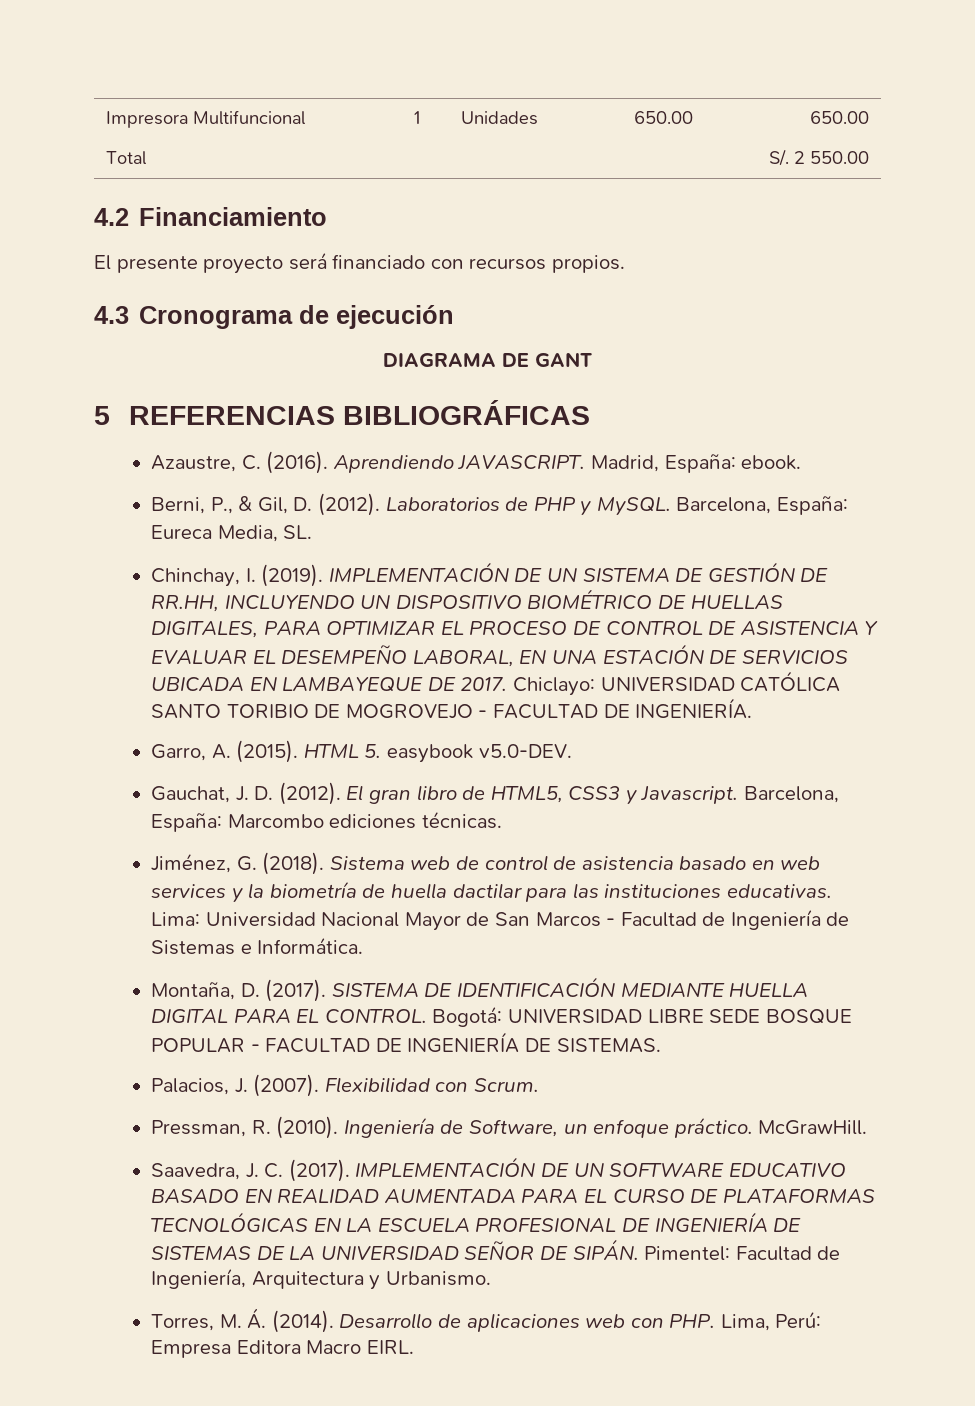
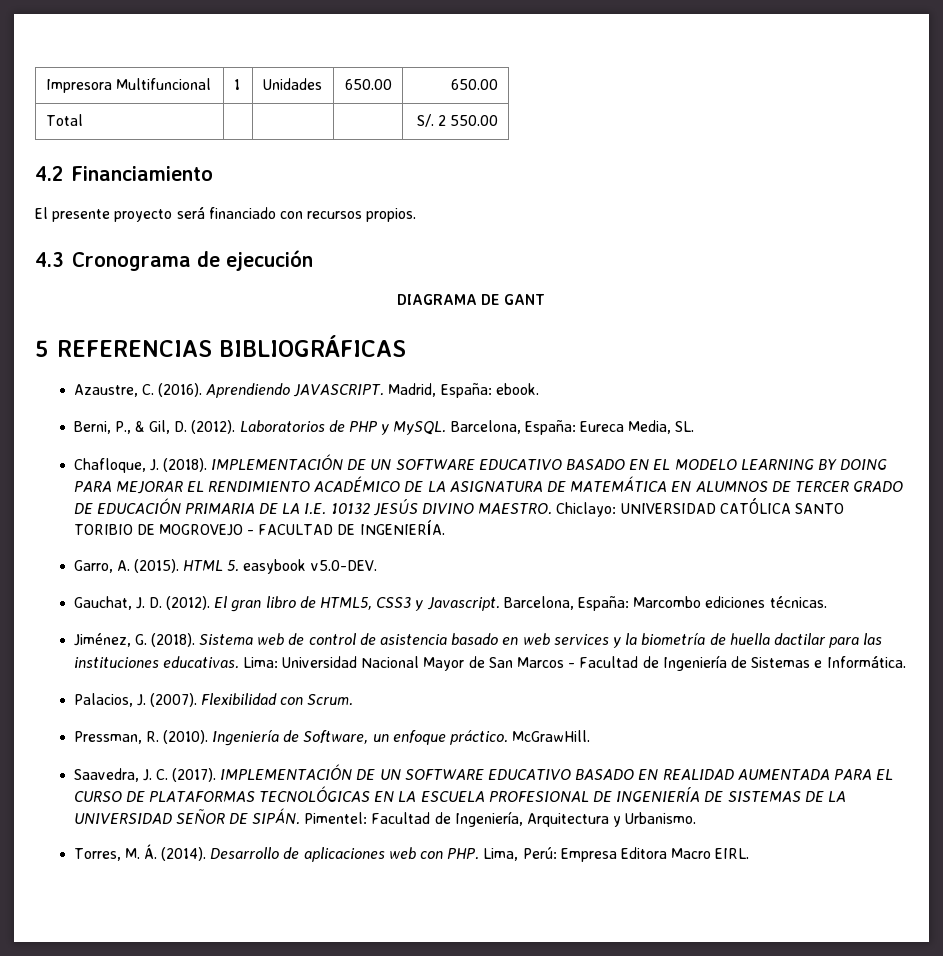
- Chinchay, I. (2019). IMPLEMENTACIÓN DE UN SISTEMA DE GESTIÓN DE RR.HH, INCLUYENDO UN DISPOSITIVO BIOMÉTRICO DE HUELLAS DIGITALES, PARA OPTIMIZAR EL PROCESO DE CONTROL DE ASISTENCIA Y EVALUAR EL DESEMPEÑO LABORAL, EN UNA ESTACIÓN DE SERVICIOS UBICADA EN LAMBAYEQUE DE 2017.
+ Chafloque, J. (2018). IMPLEMENTACIÓN DE UN SOFTWARE EDUCATIVO BASADO EN EL MODELO LEARNING BY DOING PARA MEJORAR EL RENDIMIENTO ACADÉMICO DE LA ASIGNATURA DE MATEMÁTICA EN ALUMNOS DE TERCER GRADO DE EDUCACIÓN PRIMARIA DE LA I.E. 10132 JESÚS DIVINO MAESTRO.
- Montaña, D. (2017). SISTEMA DE IDENTIFICACIÓN MEDIANTE HUELLA DIGITAL PARA EL CONTROL. Bogotá: UNIVERSIDAD LIBRE SEDE BOSQUE POPULAR - FACULTAD DE INGENIERÍA DE SISTEMAS.

